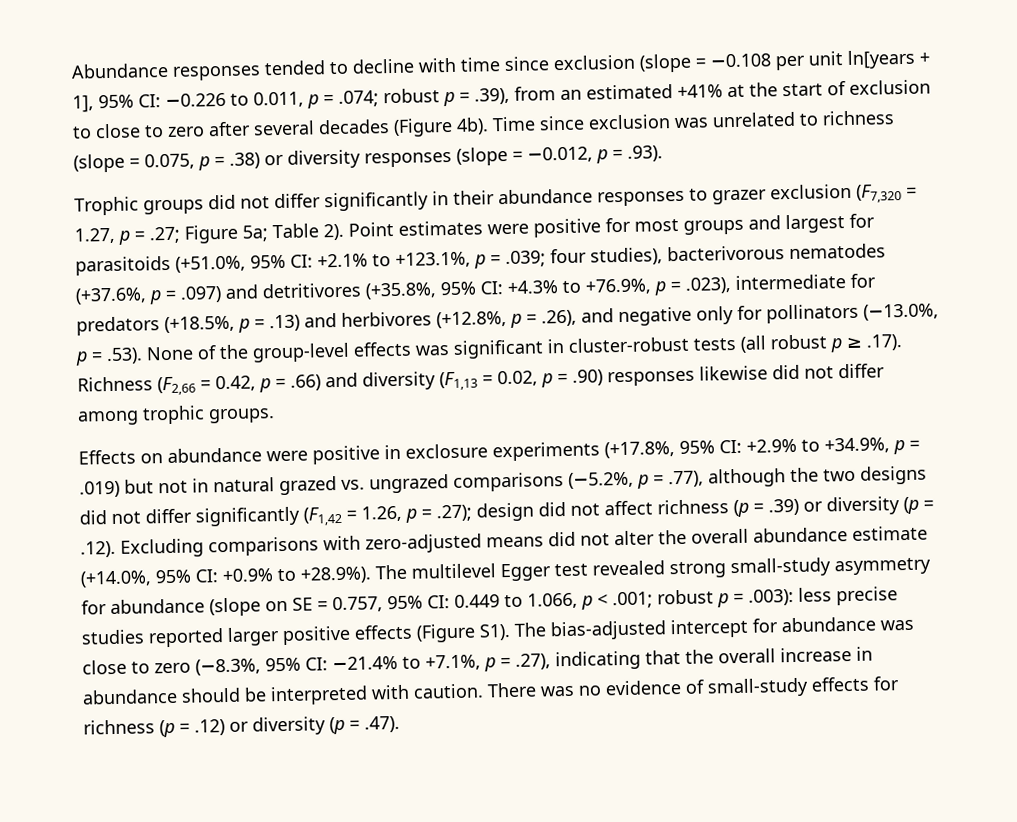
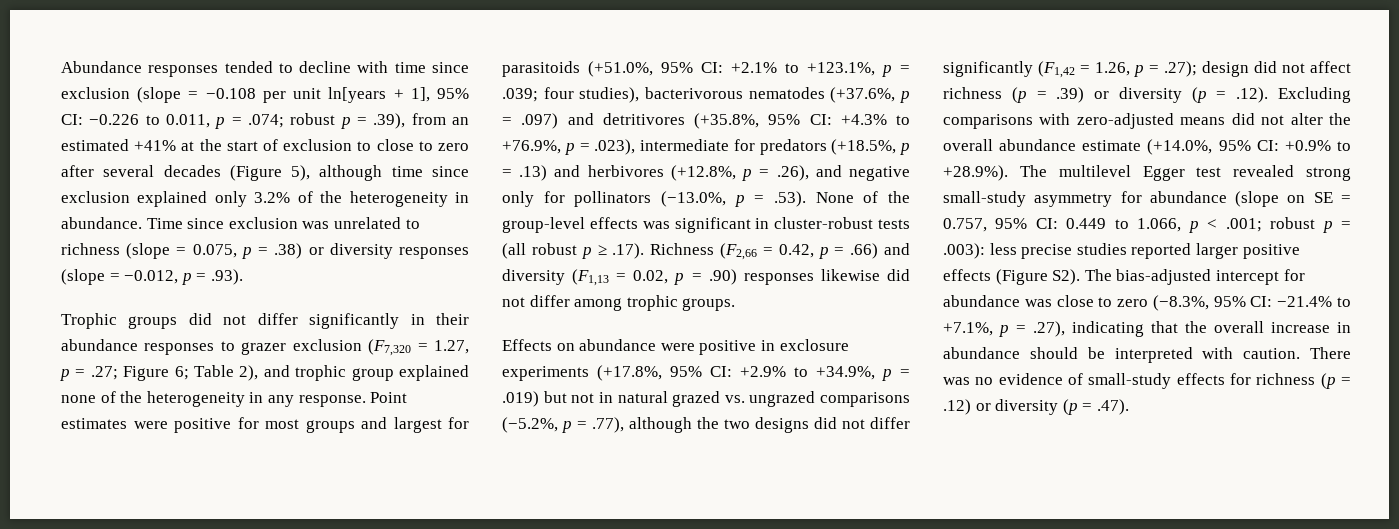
- Abundance responses tended to decline with time since exclusion (slope = −0.108 per unit ln[years + 1], 95% CI: −0.226 to 0.011, p = .074; robust p = .39), from an estimated +41% at the start of exclusion to close to zero after several decades (Figure 4b).
+ Abundance responses tended to decline with time since exclusion (slope = −0.108 per unit ln[years + 1], 95% CI: −0.226 to 0.011, p = .074; robust p = .39), from an estimated +41% at the start of exclusion to close to zero after several decades (Figure 5), although time since exclusion explained only 3.2% of the heterogeneity in abundance.
- Trophic groups did not differ significantly in their abundance responses to grazer exclusion (F7,320 = 1.27, p = .27; Figure 5a; Table 2).
+ Trophic groups did not differ significantly in their abundance responses to grazer exclusion (F7,320 = 1.27, p = .27; Figure 6; Table 2), and trophic group explained none of the heterogeneity in any response.
- less precise studies reported larger positive effects (Figure S1). The bias-adjusted intercept for abundance was close to zero (−8.3%, 95% CI:
+ less precise studies reported larger positive effects (Figure S2). The bias-adjusted intercept for abundance was close to zero (−8.3%, 95% CI:

